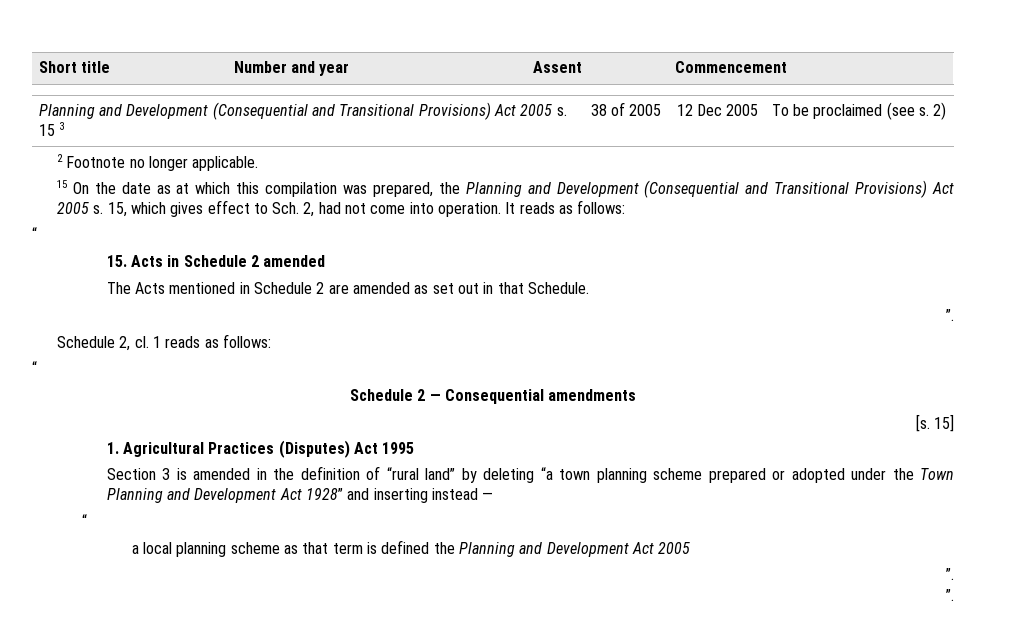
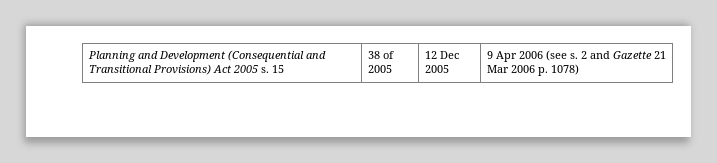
- Short title | Number and year | Assent | Commencement
- Planning and Development (Consequential and Transitional Provisions) Act 2005 s. 15 3 | 38 of 2005 | 12 Dec 2005 | To be proclaimed (see s. 2)
- 2 Footnote no longer applicable.
- 15 On the date as at which this compilation was prepared, the Planning and Development (Consequential and Transitional Provisions) Act 2005 s. 15, which gives effect to Sch. 2, had not come into operation. It reads as follows:
- “
- 15. Acts in Schedule 2 amended
- The Acts mentioned in Schedule 2 are amended as set out in that Schedule.
- ”.
- Schedule 2, cl. 1 reads as follows:
- “
- Schedule 2 — Consequential amendments
- [s. 15]
- 1. Agricultural Practices (Disputes) Act 1995
- Section 3 is amended in the definition of “rural land” by deleting “a town planning scheme prepared or adopted under the Town Planning and Development Act 1928” and inserting instead —
- “
- a local planning scheme as that term is defined the Planning and Development Act 2005
- ”.
- ”.
+ Planning and Development (Consequential and Transitional Provisions) Act 2005 s. 15 | 38 of 2005 | 12 Dec 2005 | 9 Apr 2006 (see s. 2 and Gazette 21 Mar 2006 p. 1078)

